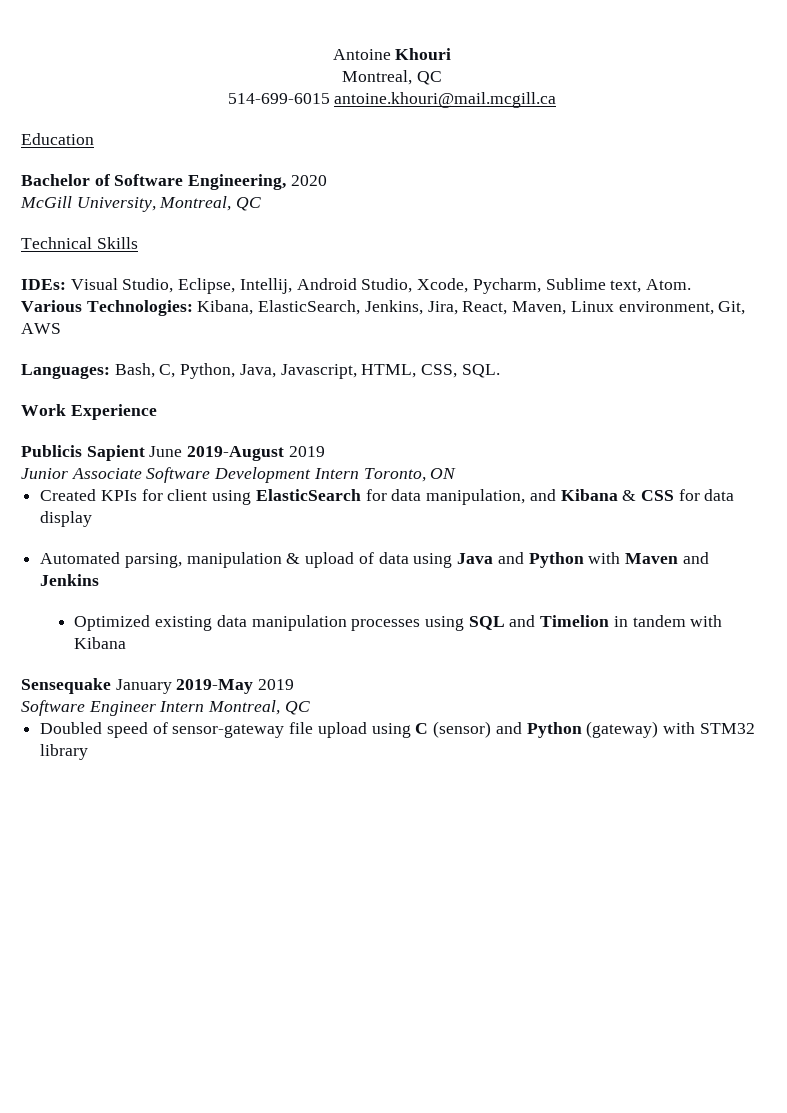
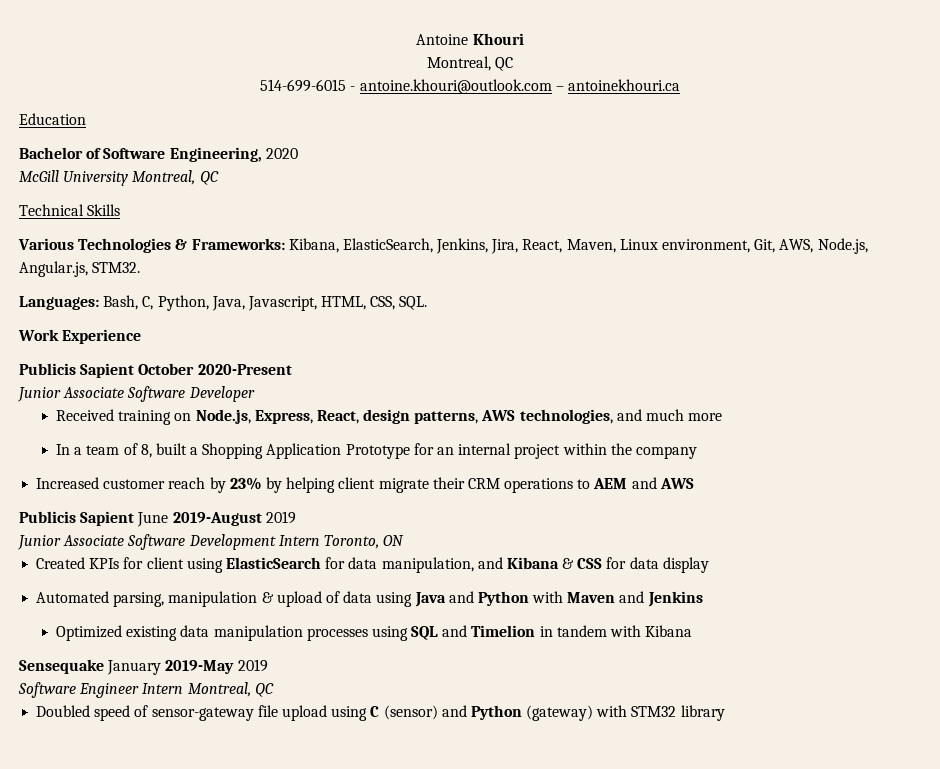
- 514-699-6015 antoine.khouri@mail.mcgill.ca
+ 514-699-6015 - antoine.khouri@outlook.com – antoinekhouri.ca
- McGill University, Montreal, QC
+ McGill University Montreal, QC
- IDEs: Visual Studio, Eclipse, Intellij, Android Studio, Xcode, Pycharm, Sublime text, Atom.
- Various Technologies: Kibana, ElasticSearch, Jenkins, Jira, React, Maven, Linux environment, Git, AWS
+ Various Technologies & Frameworks: Kibana, ElasticSearch, Jenkins, Jira, React, Maven, Linux environment, Git, AWS, Node.js, Angular.js, STM32.
+ Publicis Sapient October 2020-Present
+ Junior Associate Software Developer
+ Received training on Node.js, Express, React, design patterns, AWS technologies, and much more
+ In a team of 8, built a Shopping Application Prototype for an internal project within the company
+ Increased customer reach by 23% by helping client migrate their CRM operations to AEM and AWS

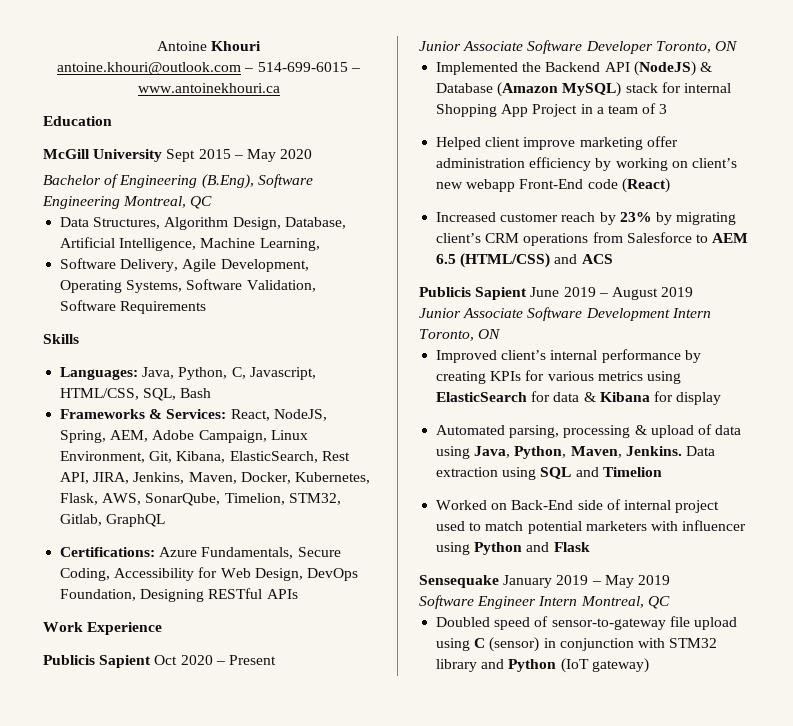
  Antoine Khouri
- Montreal, QC
- 514-699-6015 - antoine.khouri@outlook.com – antoinekhouri.ca
+ antoine.khouri@outlook.com – 514-699-6015 – www.antoinekhouri.ca
  Education
- Bachelor of Software Engineering, 2020
- McGill University Montreal, QC
- Technical Skills
- Various Technologies & Frameworks: Kibana, ElasticSearch, Jenkins, Jira, React, Maven, Linux environment, Git, AWS, Node.js, Angular.js, STM32.
- Languages: Bash, C, Python, Java, Javascript, HTML, CSS, SQL.
+ McGill University Sept 2015 – May 2020
+ Bachelor of Engineering (B.Eng), Software Engineering Montreal, QC
+ Data Structures, Algorithm Design, Database, Artificial Intelligence, Machine Learning,
+ Software Delivery, Agile Development, Operating Systems, Software Validation, Software Requirements
+ Skills
+ Languages: Java, Python, C, Javascript, HTML/CSS, SQL, Bash
+ Frameworks & Services: React, NodeJS, Spring, AEM, Adobe Campaign, Linux Environment, Git, Kibana, ElasticSearch, Rest API, JIRA, Jenkins, Maven, Docker, Kubernetes, Flask, AWS, SonarQube, Timelion, STM32, Gitlab, GraphQL
+ Certifications: Azure Fundamentals, Secure Coding, Accessibility for Web Design, DevOps Foundation, Designing RESTful APIs
- Publicis Sapient October 2020-Present
+ Publicis Sapient Oct 2020 – Present
- Junior Associate Software Developer
- Received training on Node.js, Express, React, design patterns, AWS technologies, and much more
- In a team of 8, built a Shopping Application Prototype for an internal project within the company
+ Junior Associate Software Developer Toronto, ON
+ Implemented the Backend API (NodeJS) & Database (Amazon MySQL) stack for internal Shopping App Project in a team of 3
+ Helped client improve marketing offer administration efficiency by working on client’s new webapp Front-End code (React)
- Increased customer reach by 23% by helping client migrate their CRM operations to AEM and AWS
+ Increased customer reach by 23% by migrating client’s CRM operations from Salesforce to AEM 6.5 (HTML/CSS) and ACS
- Publicis Sapient June 2019-August 2019
+ Publicis Sapient June 2019 – August 2019
- Created KPIs for client using ElasticSearch for data manipulation, and Kibana & CSS for data display
+ Improved client’s internal performance by creating KPIs for various metrics using ElasticSearch for data & Kibana for display
- Automated parsing, manipulation & upload of data using Java and Python with Maven and Jenkins
- Optimized existing data manipulation processes using SQL and Timelion in tandem with Kibana
+ Automated parsing, processing & upload of data using Java, Python, Maven, Jenkins. Data extraction using SQL and Timelion
+ Worked on Back-End side of internal project used to match potential marketers with influencer using Python and Flask
- Sensequake January 2019-May 2019
+ Sensequake January 2019 – May 2019
- Doubled speed of sensor-gateway file upload using C (sensor) and Python (gateway) with STM32 library
+ Doubled speed of sensor-to-gateway file upload using C (sensor) in conjunction with STM32 library and Python (IoT gateway)

